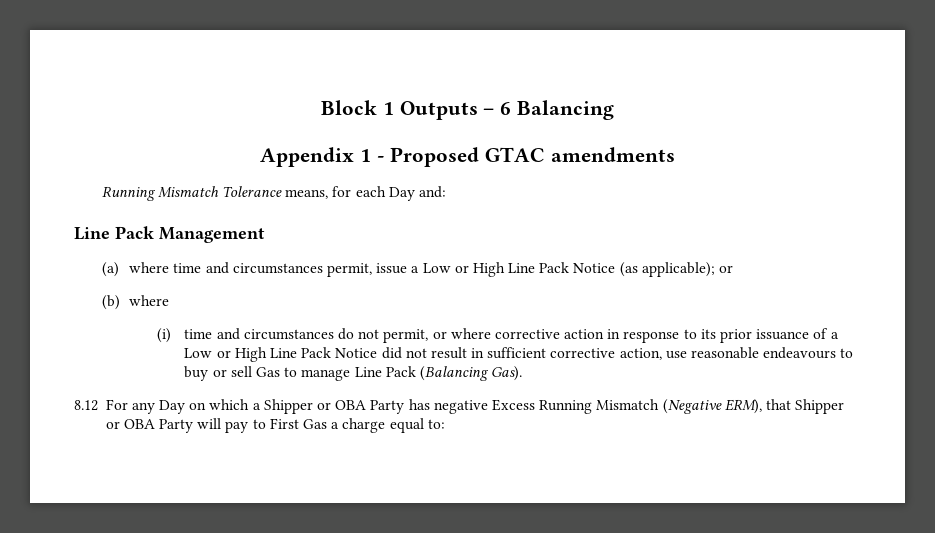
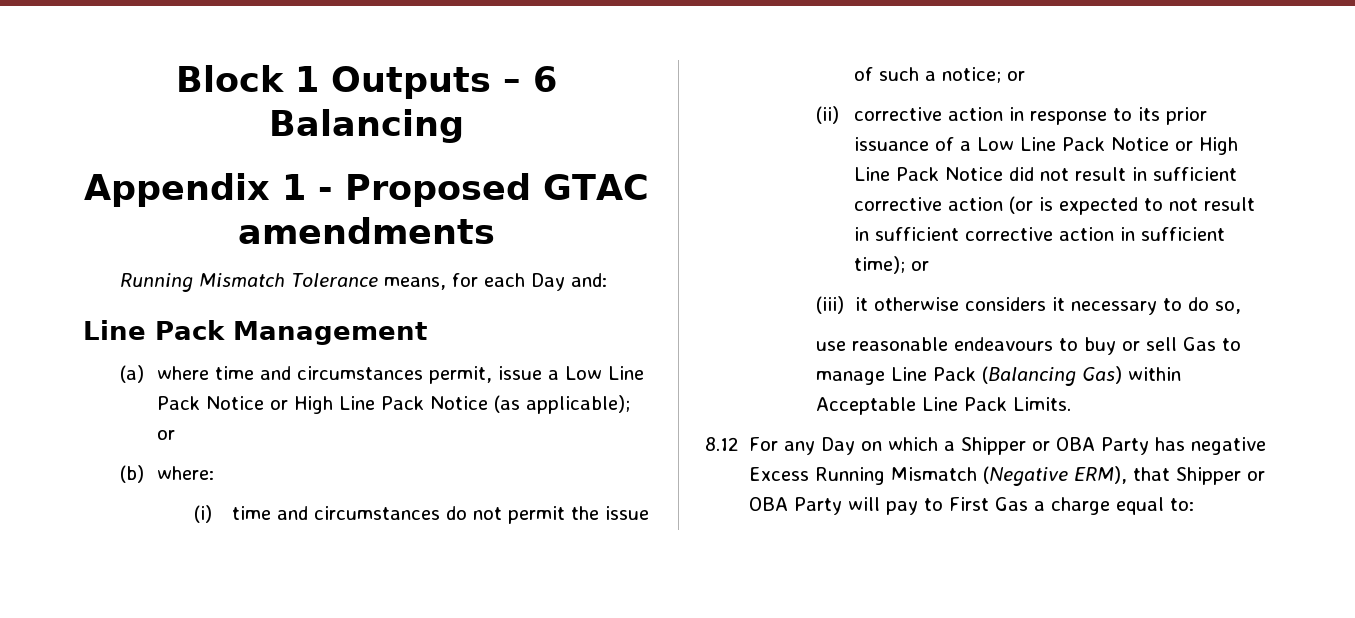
- (a) where time and circumstances permit, issue a Low or High Line Pack Notice (as applicable); or
+ (a) where time and circumstances permit, issue a Low Line Pack Notice or High Line Pack Notice (as applicable); or
- (b) where
+ (b) where:
- (i) time and circumstances do not permit, or where corrective action in response to its prior issuance of a Low or High Line Pack Notice did not result in sufficient corrective action, use reasonable endeavours to buy or sell Gas to manage Line Pack (Balancing Gas).
+ (i) time and circumstances do not permit the issue of such a notice; or
+ (ii) corrective action in response to its prior issuance of a Low Line Pack Notice or High Line Pack Notice did not result in sufficient corrective action (or is expected to not result in sufficient corrective action in sufficient time); or
+ (iii) it otherwise considers it necessary to do so,
+ use reasonable endeavours to buy or sell Gas to manage Line Pack (Balancing Gas) within Acceptable Line Pack Limits.

